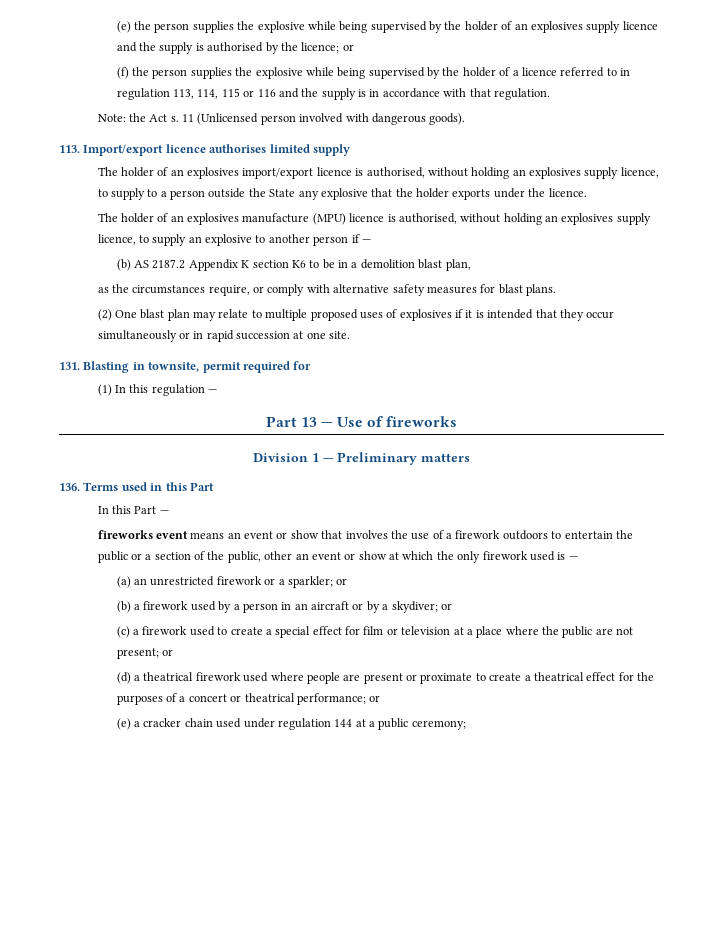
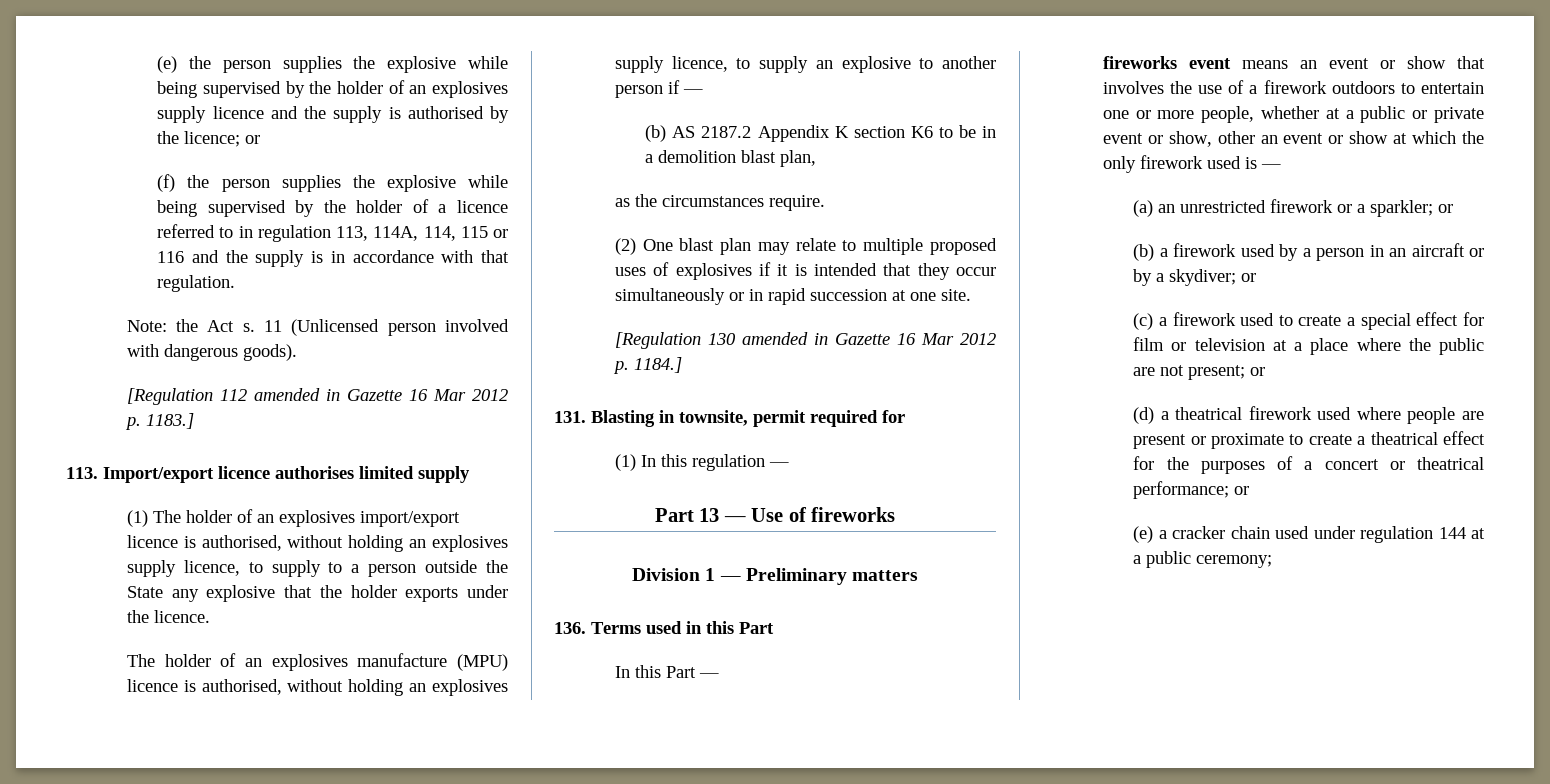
- (f) the person supplies the explosive while being supervised by the holder of a licence referred to in regulation 113, 114, 115 or 116 and the supply is in accordance with that regulation.
+ (f) the person supplies the explosive while being supervised by the holder of a licence referred to in regulation 113, 114A, 114, 115 or 116 and the supply is in accordance with that regulation.
+ [Regulation 112 amended in Gazette 16 Mar 2012 p. 1183.]
- The holder of an explosives import/export licence is authorised, without holding an explosives supply licence, to supply to a person outside the State any explosive that the holder exports under the licence.
+ (1) The holder of an explosives import/export licence is authorised, without holding an explosives supply licence, to supply to a person outside the State any explosive that the holder exports under the licence.
- as the circumstances require, or comply with alternative safety measures for blast plans.
+ as the circumstances require.
+ [Regulation 130 amended in Gazette 16 Mar 2012 p. 1184.]
- fireworks event means an event or show that involves the use of a firework outdoors to entertain the public or a section of the public, other an event or show at which the only firework used is —
+ fireworks event means an event or show that involves the use of a firework outdoors to entertain one or more people, whether at a public or private event or show, other an event or show at which the only firework used is —

